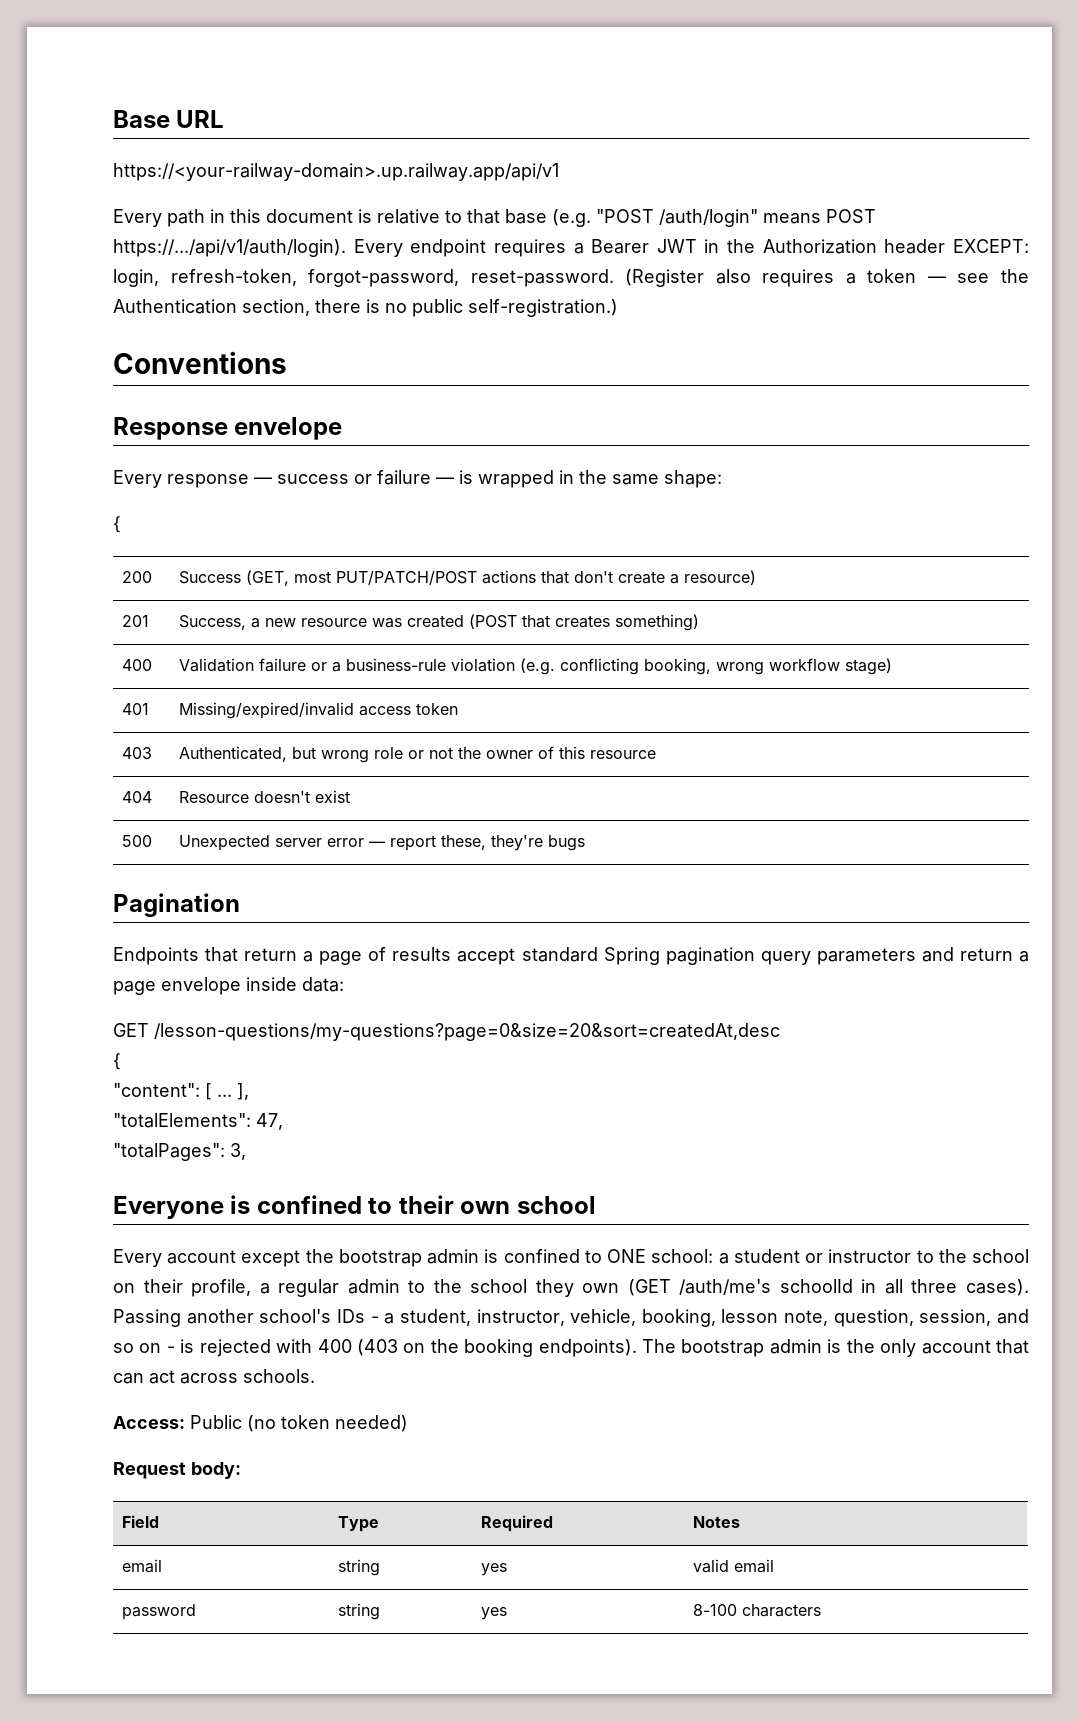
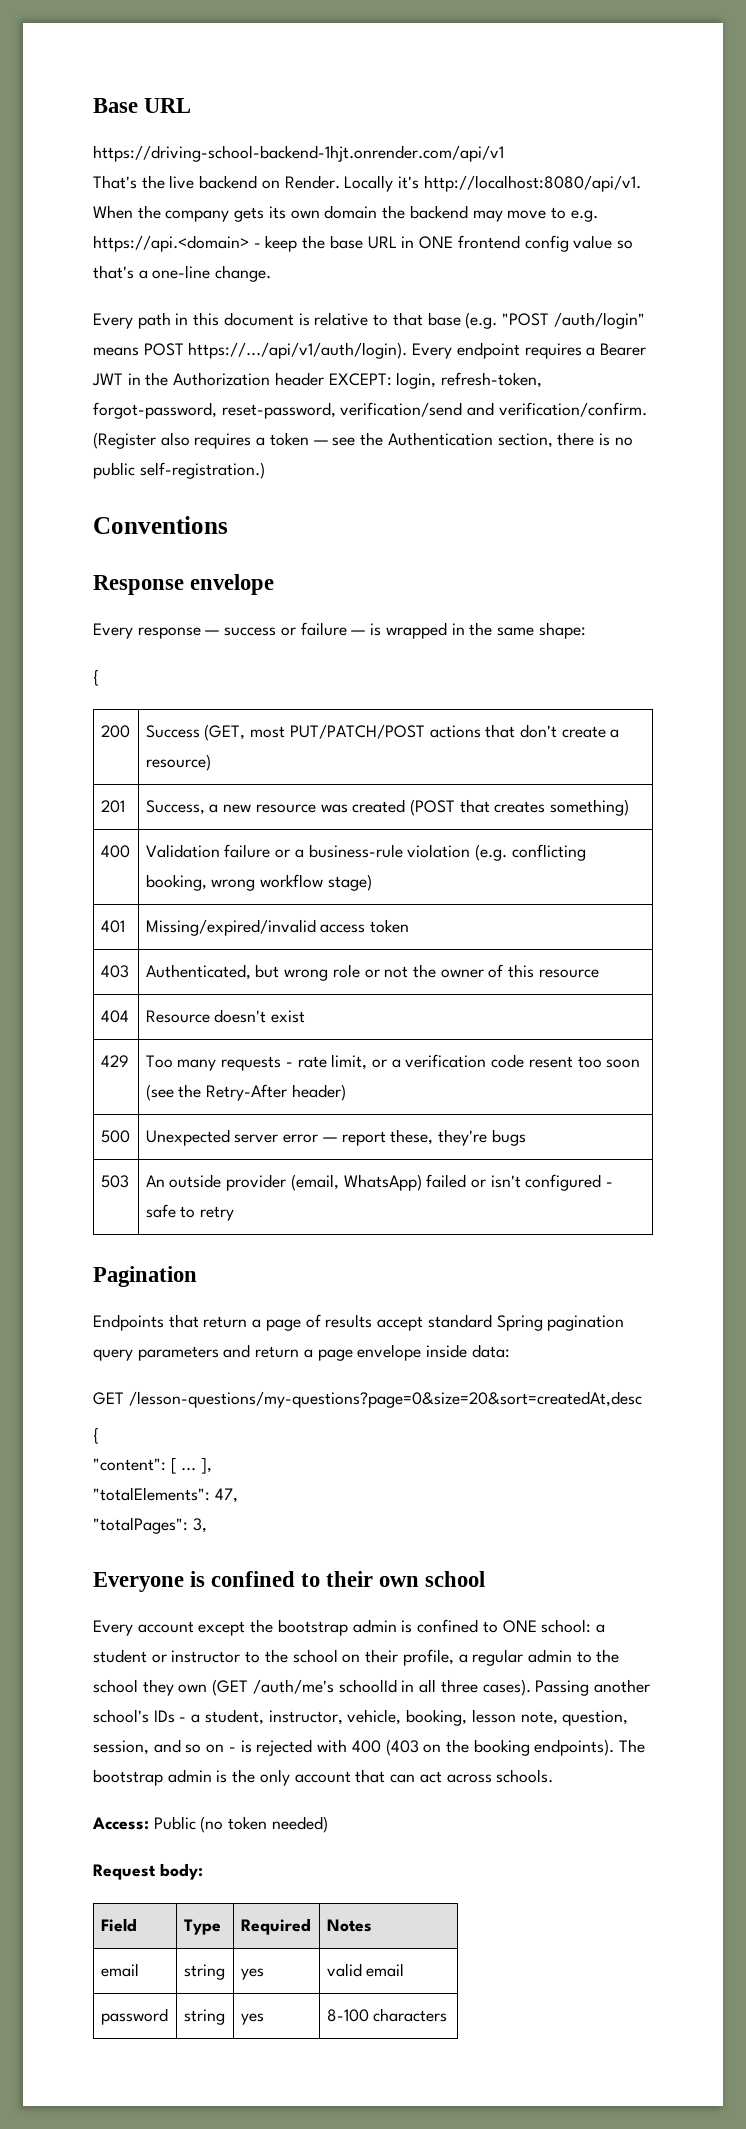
- https://<your-railway-domain>.up.railway.app/api/v1
+ https://driving-school-backend-1hjt.onrender.com/api/v1
+ That's the live backend on Render. Locally it's http://localhost:8080/api/v1. When the company gets its own domain the backend may move to e.g. https://api.<domain> - keep the base URL in ONE frontend config value so that's a one-line change.
- Every path in this document is relative to that base (e.g. "POST /auth/login" means POST https://.../api/v1/auth/login). Every endpoint requires a Bearer JWT in the Authorization header EXCEPT: login, refresh-token, forgot-password, reset-password.
+ Every path in this document is relative to that base (e.g. "POST /auth/login" means POST https://.../api/v1/auth/login). Every endpoint requires a Bearer JWT in the Authorization header EXCEPT: login, refresh-token, forgot-password, reset-password, verification/send and verification/confirm.
+ 429 | Too many requests - rate limit, or a verification code resent too soon (see the Retry-After header)
+ 503 | An outside provider (email, WhatsApp) failed or isn't configured - safe to retry

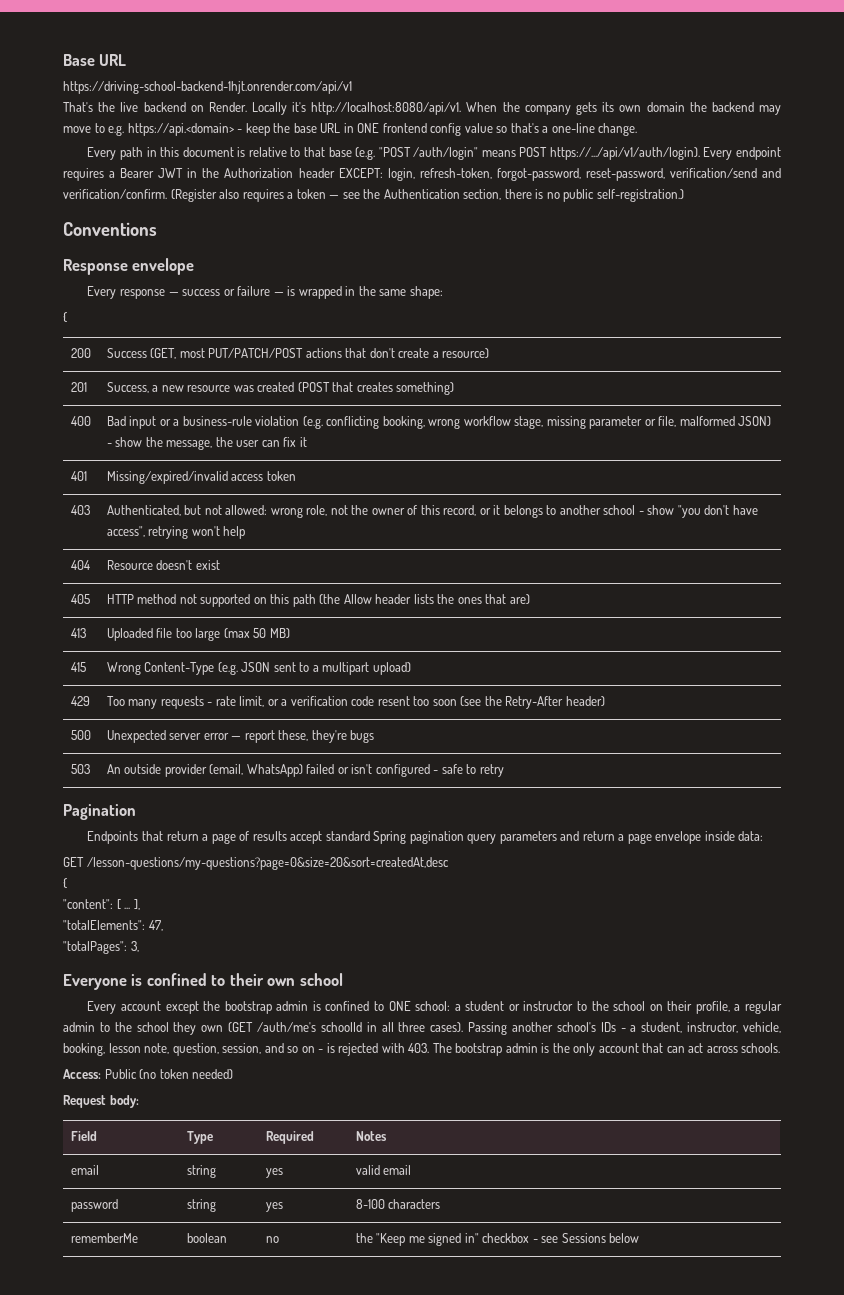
- 400 | Validation failure or a business-rule violation (e.g. conflicting booking, wrong workflow stage)
+ 400 | Bad input or a business-rule violation (e.g. conflicting booking, wrong workflow stage, missing parameter or file, malformed JSON) - show the message, the user can fix it
- 403 | Authenticated, but wrong role or not the owner of this resource
+ 403 | Authenticated, but not allowed: wrong role, not the owner of this record, or it belongs to another school - show "you don't have access", retrying won't help
  404 | Resource doesn't exist
+ 405 | HTTP method not supported on this path (the Allow header lists the ones that are)
+ 413 | Uploaded file too large (max 50 MB)
+ 415 | Wrong Content-Type (e.g. JSON sent to a multipart upload)
- Passing another school's IDs - a student, instructor, vehicle, booking, lesson note, question, session, and so on - is rejected with 400 (403 on the booking endpoints). The bootstrap admin is the only account that can act across schools.
+ Passing another school's IDs - a student, instructor, vehicle, booking, lesson note, question, session, and so on - is rejected with 403. The bootstrap admin is the only account that can act across schools.
+ rememberMe | boolean | no | the "Keep me signed in" checkbox - see Sessions below

